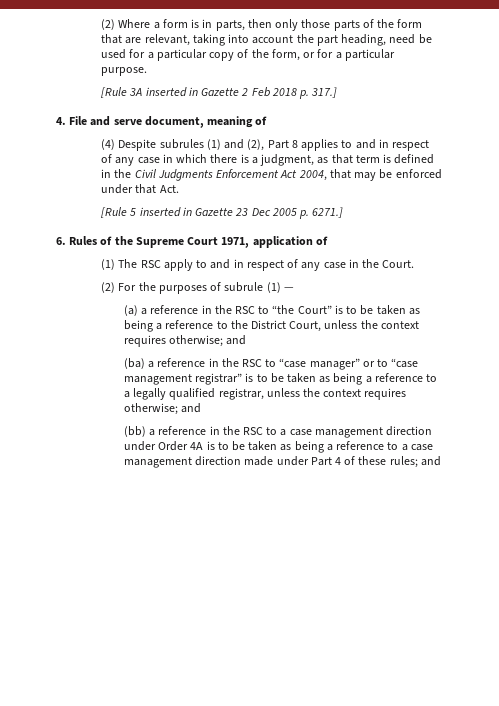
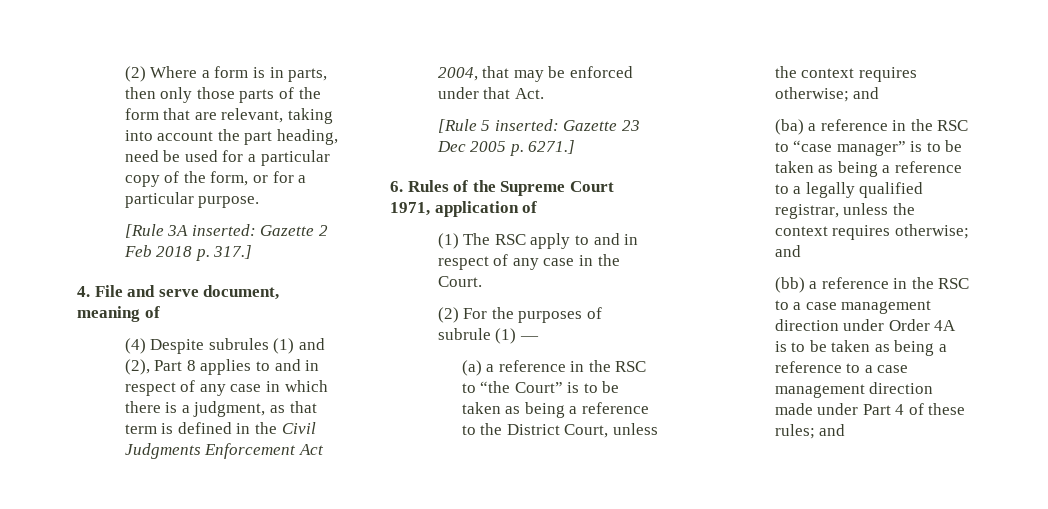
- [Rule 3A inserted in Gazette 2 Feb 2018 p. 317.]
+ [Rule 3A inserted: Gazette 2 Feb 2018 p. 317.]
- [Rule 5 inserted in Gazette 23 Dec 2005 p. 6271.]
+ [Rule 5 inserted: Gazette 23 Dec 2005 p. 6271.]
- (ba) a reference in the RSC to “case manager” or to “case management registrar” is to be taken as being a reference to a legally qualified registrar, unless the context requires otherwise; and
+ (ba) a reference in the RSC to “case manager” is to be taken as being a reference to a legally qualified registrar, unless the context requires otherwise; and

